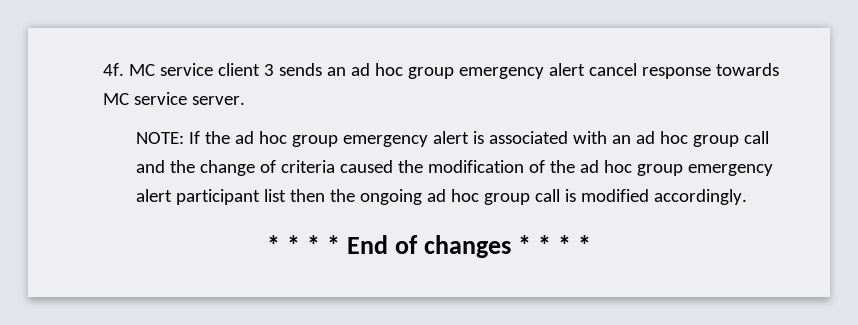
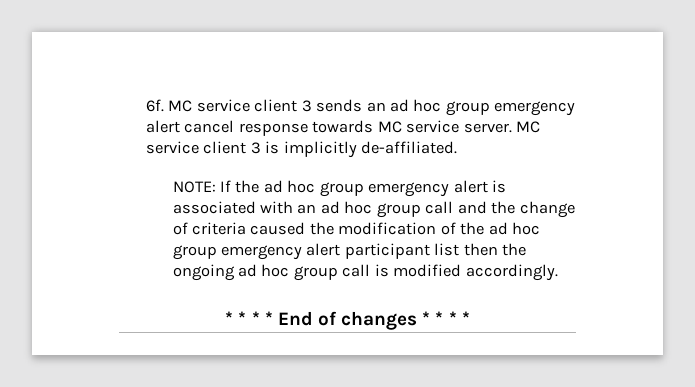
- 4f.
+ 6f.
+ MC service client 3 is implicitly de-affiliated.

